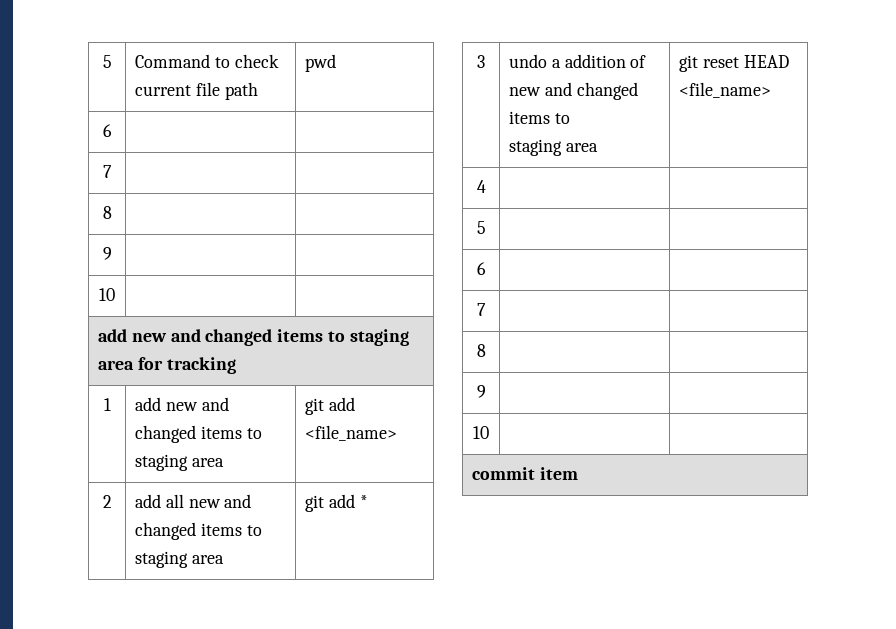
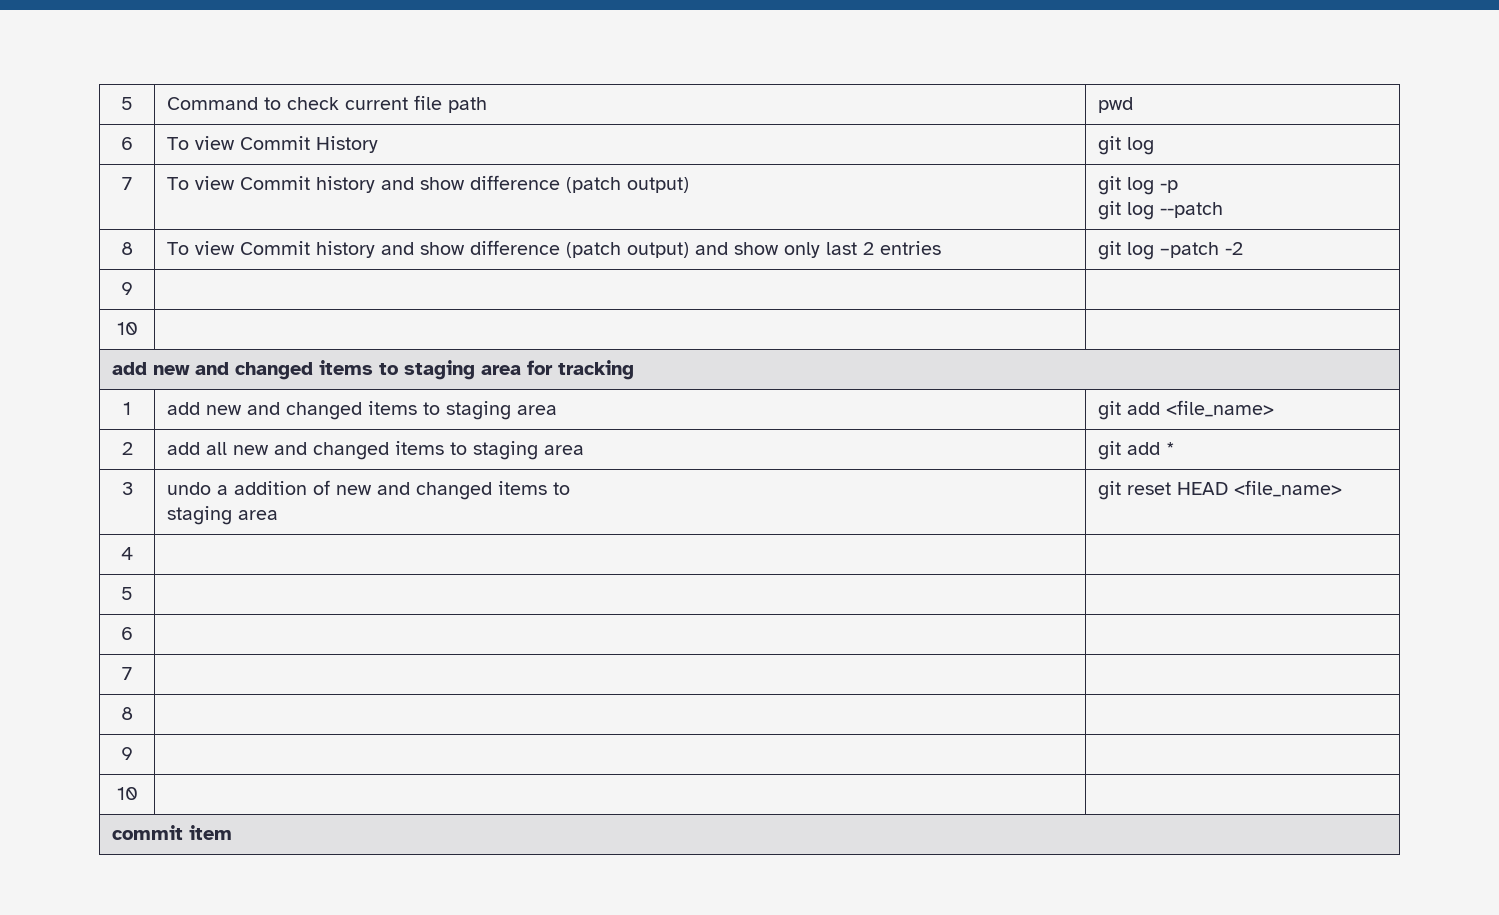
  5 | Command to check current file path | pwd
- 6 | |
- 7 | |
- 8 | |
+ 6 | To view Commit History | git log
+ 7 | To view Commit history and show difference (patch output) | git log -p
+ git log --patch
+ 8 | To view Commit history and show difference (patch output) and show only last 2 entries | git log –patch -2

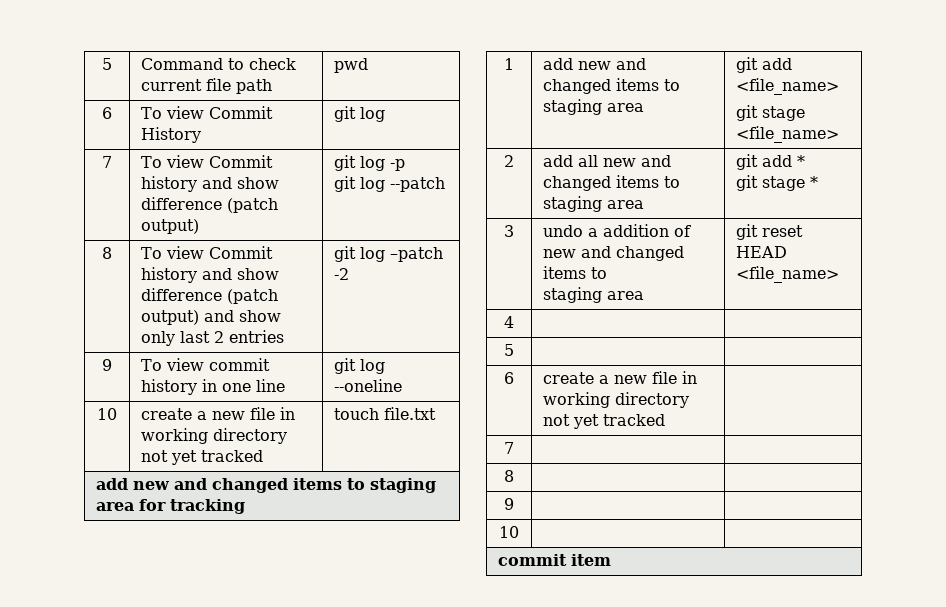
  8 | To view Commit history and show difference (patch output) and show only last 2 entries | git log –patch -2
- 9 | |
- 10 | |
+ 9 | To view commit history in one line | git log --oneline
+ 10 | create a new file in working directory not yet tracked | touch file.txt
  1 | add new and changed items to staging area | git add <file_name>
+ git stage <file_name>
  2 | add all new and changed items to staging area | git add *
+ git stage *
- 6 | |
+ 6 | create a new file in working directory not yet tracked |

